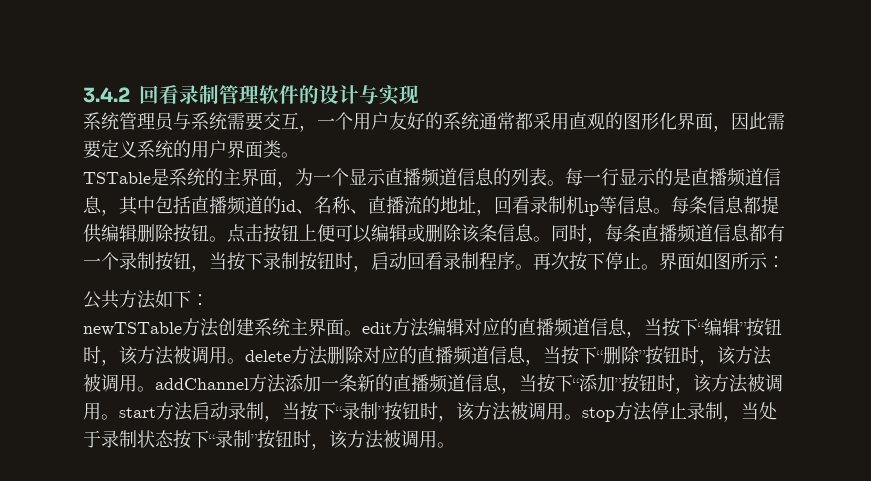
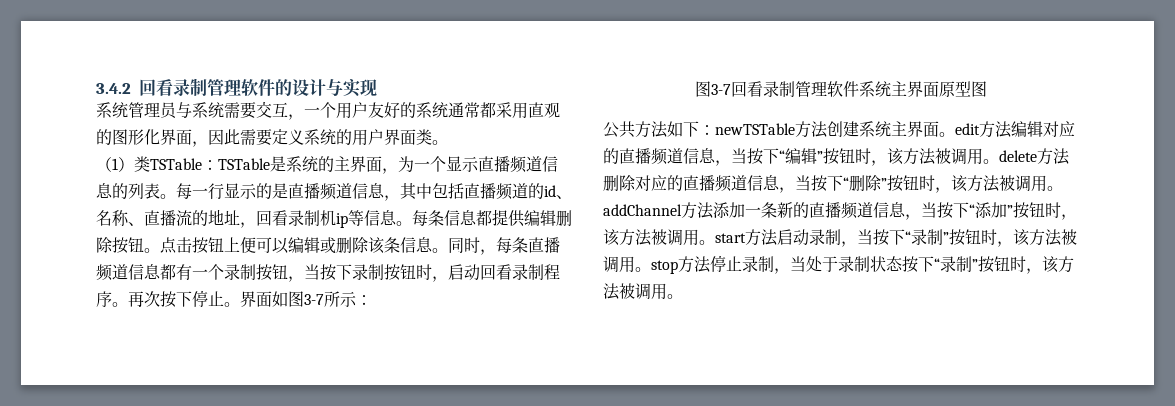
- TSTable是系统的主界面，为一个显示直播频道信息的列表。
+ （1）类TSTable：TSTable是系统的主界面，为一个显示直播频道信息的列表。
- 界面如图所示：
+ 界面如图3-7所示：
+ 图3-7回看录制管理软件系统主界面原型图
- 公共方法如下：
- newTSTable方法创建系统主界面。edit方法编辑对应的直播频道信息，当按下“编辑”按钮时，该方法被调用。delete方法删除对应的直播频道信息，当按下“删除”按钮时，该方法被调用。addChannel方法添加一条新的直播频道信息，当按下“添加”按钮时，该方法被调用。start方法启动录制，当按下“录制”按钮时，该方法被调用。stop方法停止录制，当处于录制状态按下“录制”按钮时，该方法被调用。
+ 公共方法如下：newTSTable方法创建系统主界面。edit方法编辑对应的直播频道信息，当按下“编辑”按钮时，该方法被调用。delete方法删除对应的直播频道信息，当按下“删除”按钮时，该方法被调用。addChannel方法添加一条新的直播频道信息，当按下“添加”按钮时，该方法被调用。start方法启动录制，当按下“录制”按钮时，该方法被调用。stop方法停止录制，当处于录制状态按下“录制”按钮时，该方法被调用。

